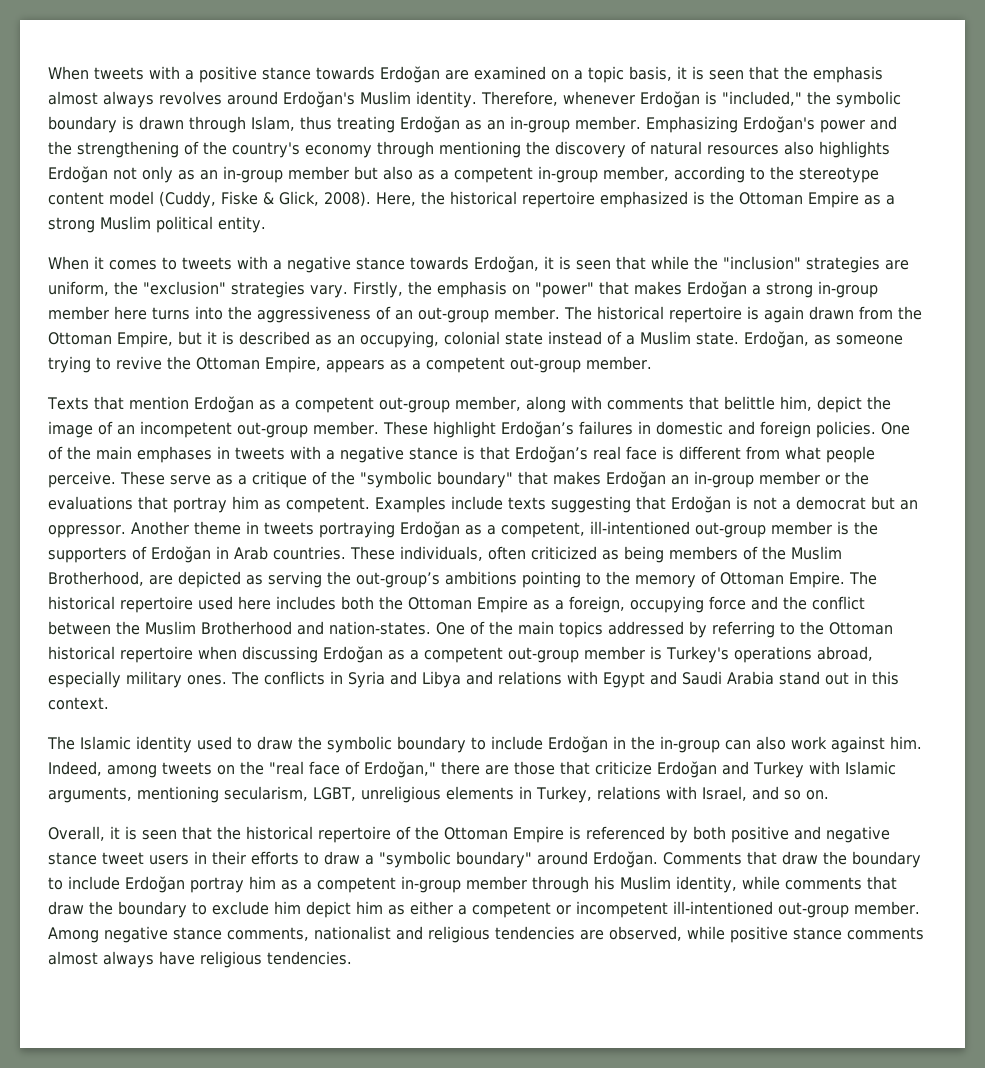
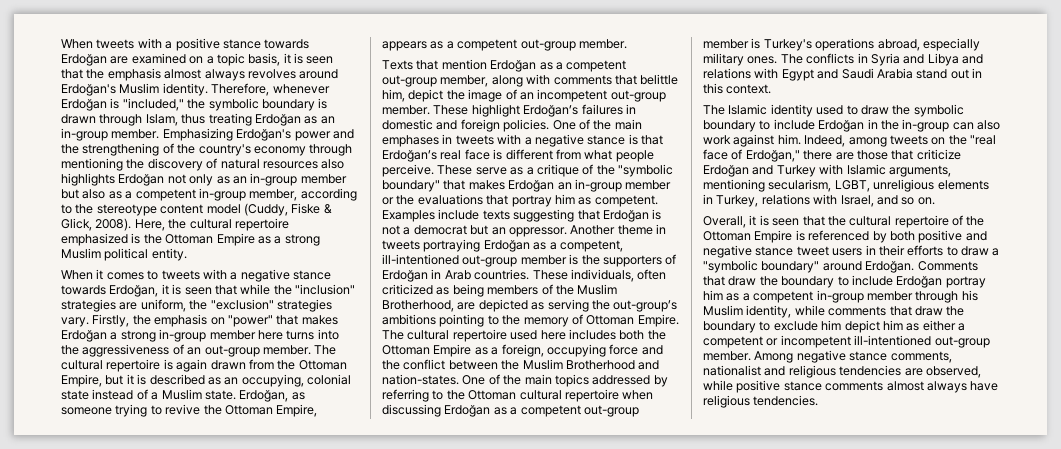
- Here, the historical repertoire emphasized is the Ottoman Empire as a strong Muslim political entity.
+ Here, the cultural repertoire emphasized is the Ottoman Empire as a strong Muslim political entity.
- The historical repertoire is again drawn from the Ottoman Empire, but it is described as an occupying, colonial state instead of a Muslim state.
+ The cultural repertoire is again drawn from the Ottoman Empire, but it is described as an occupying, colonial state instead of a Muslim state.
- The historical repertoire used here includes both the Ottoman Empire as a foreign, occupying force and the conflict between the Muslim Brotherhood and nation-states.
+ The cultural repertoire used here includes both the Ottoman Empire as a foreign, occupying force and the conflict between the Muslim Brotherhood and nation-states.
- One of the main topics addressed by referring to the Ottoman historical repertoire when discussing Erdoğan as a competent out-group member is Turkey's operations abroad, especially military ones.
+ One of the main topics addressed by referring to the Ottoman cultural repertoire when discussing Erdoğan as a competent out-group member is Turkey's operations abroad, especially military ones.
- Overall, it is seen that the historical repertoire of the Ottoman Empire is referenced by both positive and negative stance tweet users in their efforts to draw a "symbolic boundary" around Erdoğan.
+ Overall, it is seen that the cultural repertoire of the Ottoman Empire is referenced by both positive and negative stance tweet users in their efforts to draw a "symbolic boundary" around Erdoğan.

